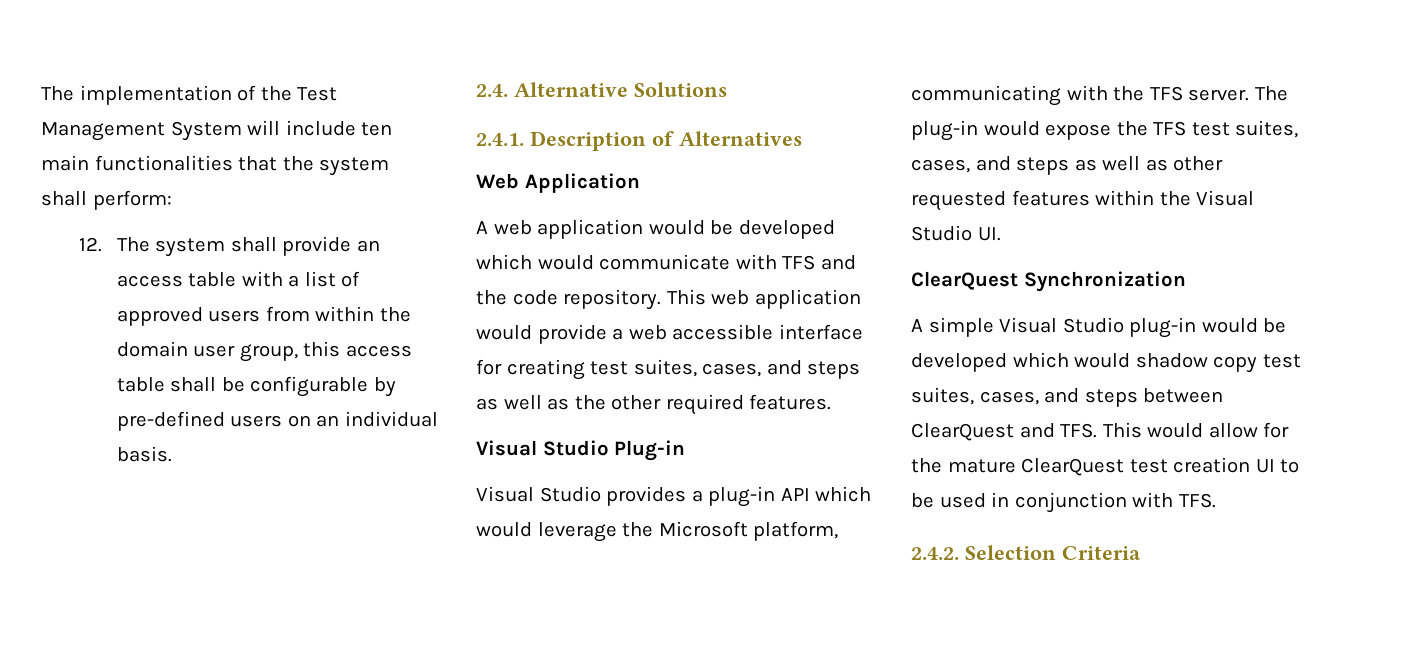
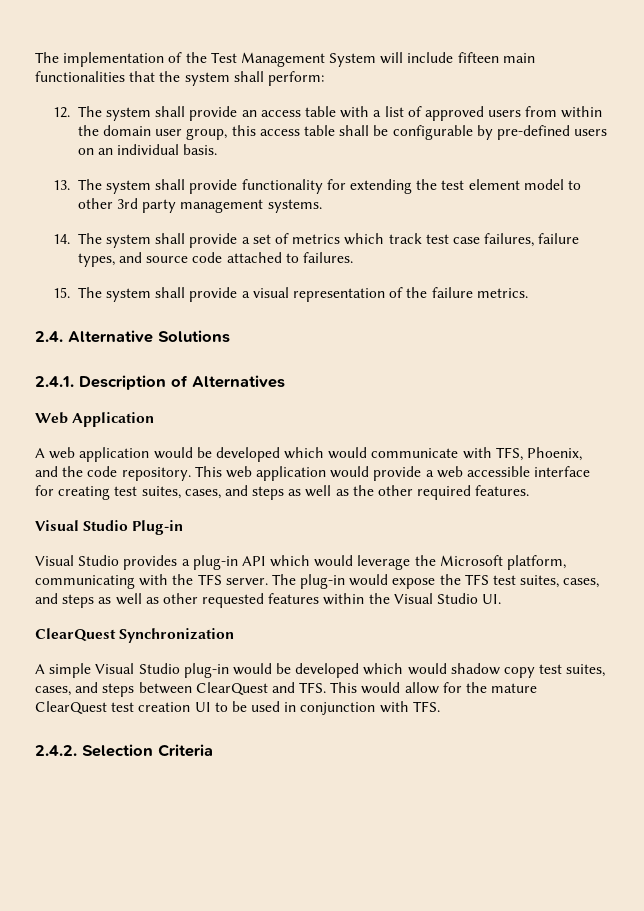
- The implementation of the Test Management System will include ten main functionalities that the system shall perform:
+ The implementation of the Test Management System will include fifteen main functionalities that the system shall perform:
+ 13. The system shall provide functionality for extending the test element model to other 3rd party management systems.
+ 14. The system shall provide a set of metrics which track test case failures, failure types, and source code attached to failures.
+ 15. The system shall provide a visual representation of the failure metrics.
- A web application would be developed which would communicate with TFS and the code repository.
+ A web application would be developed which would communicate with TFS, Phoenix, and the code repository.

